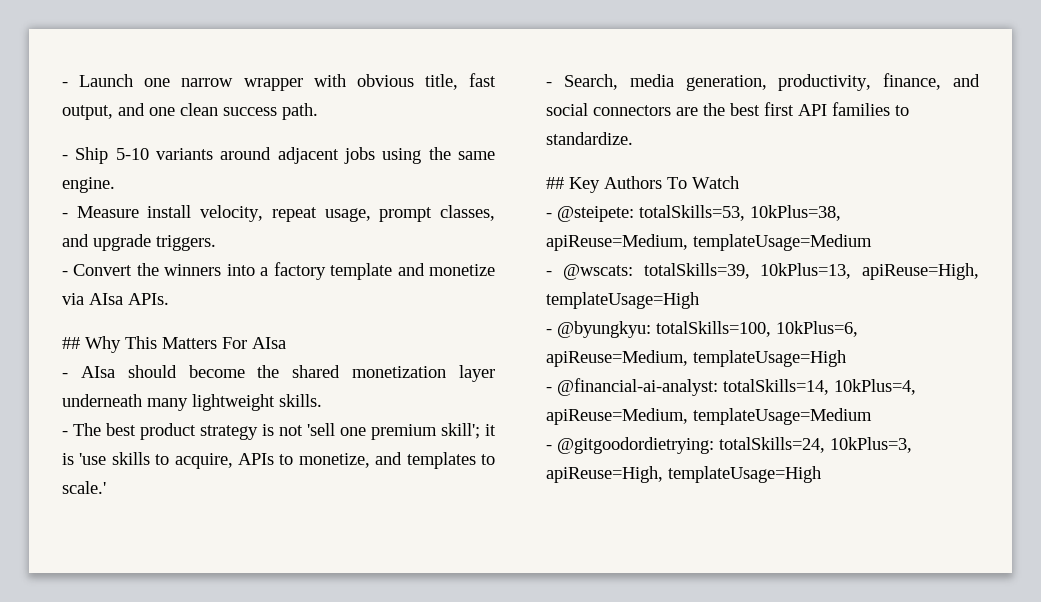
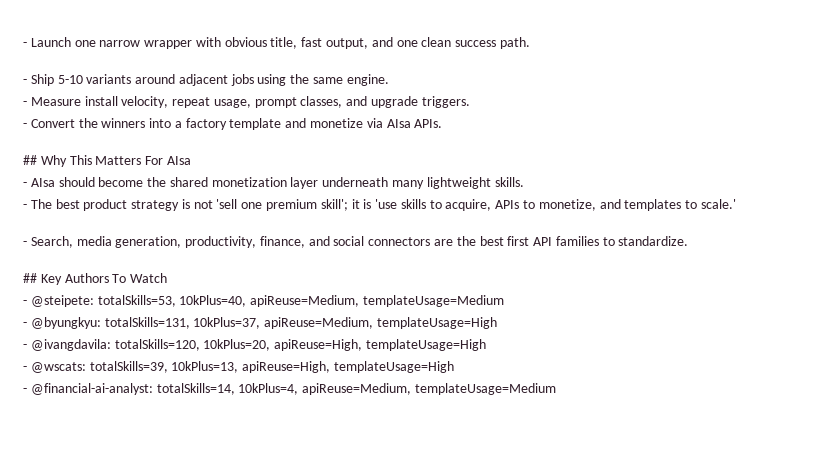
- - @steipete: totalSkills=53, 10kPlus=38, apiReuse=Medium, templateUsage=Medium
+ - @steipete: totalSkills=53, 10kPlus=40, apiReuse=Medium, templateUsage=Medium
+ - @byungkyu: totalSkills=131, 10kPlus=37, apiReuse=Medium, templateUsage=High
+ - @ivangdavila: totalSkills=120, 10kPlus=20, apiReuse=High, templateUsage=High
- - @byungkyu: totalSkills=100, 10kPlus=6, apiReuse=Medium, templateUsage=High
- - @gitgoodordietrying: totalSkills=24, 10kPlus=3, apiReuse=High, templateUsage=High

